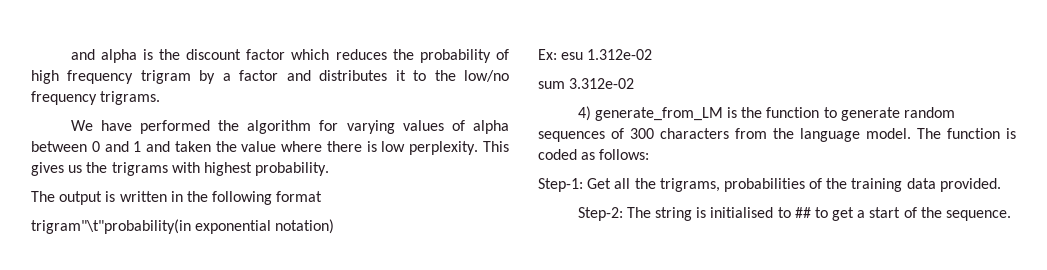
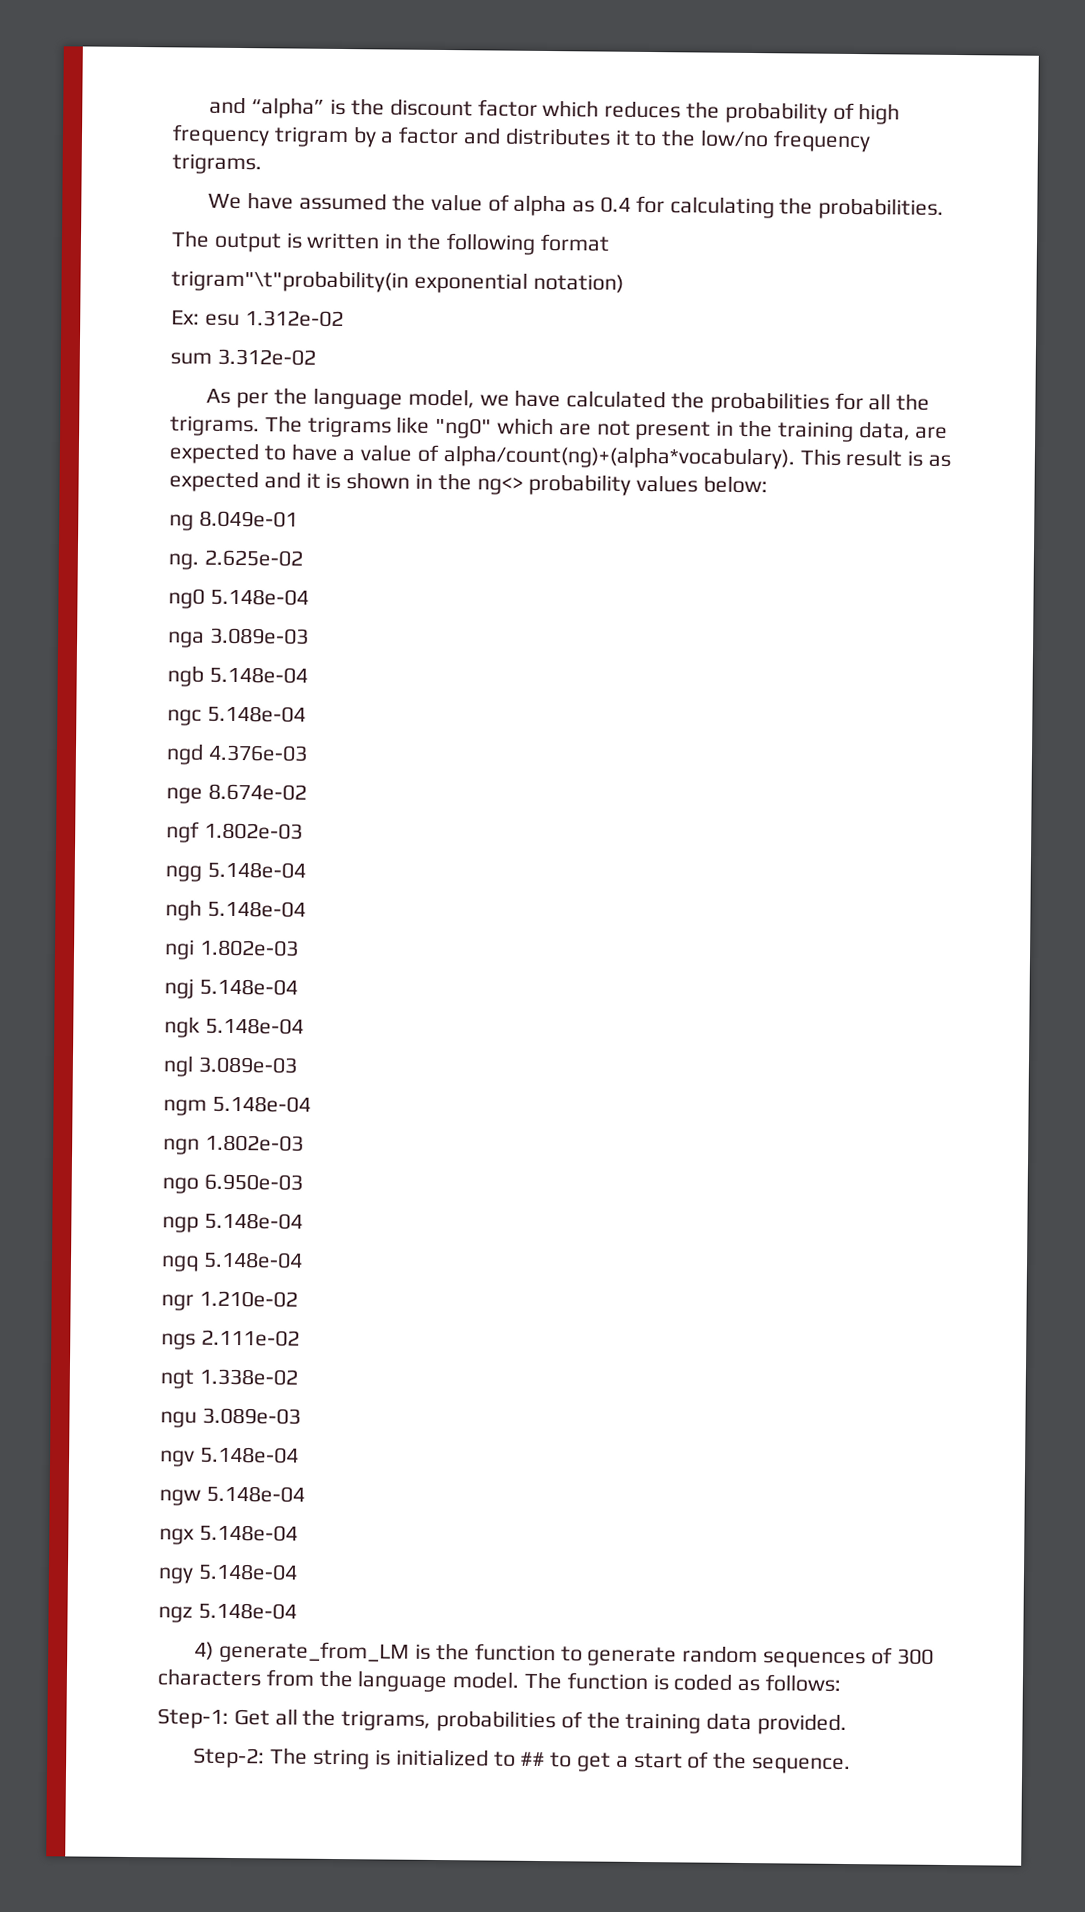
- and alpha is the discount factor which reduces the probability of high frequency trigram by a factor and distributes it to the low/no frequency trigrams.
+ and “alpha” is the discount factor which reduces the probability of high frequency trigram by a factor and distributes it to the low/no frequency trigrams.
- We have performed the algorithm for varying values of alpha between 0 and 1 and taken the value where there is low perplexity. This gives us the trigrams with highest probability.
+ We have assumed the value of alpha as 0.4 for calculating the probabilities.
+ As per the language model, we have calculated the probabilities for all the trigrams. The trigrams like "ng0" which are not present in the training data, are expected to have a value of alpha/count(ng)+(alpha*vocabulary). This result is as expected and it is shown in the ng<> probability values below:
+ ng 8.049e-01
+ ng. 2.625e-02
+ ng0 5.148e-04
+ nga 3.089e-03
+ ngb 5.148e-04
+ ngc 5.148e-04
+ ngd 4.376e-03
+ nge 8.674e-02
+ ngf 1.802e-03
+ ngg 5.148e-04
+ ngh 5.148e-04
+ ngi 1.802e-03
+ ngj 5.148e-04
+ ngk 5.148e-04
+ ngl 3.089e-03
+ ngm 5.148e-04
+ ngn 1.802e-03
+ ngo 6.950e-03
+ ngp 5.148e-04
+ ngq 5.148e-04
+ ngr 1.210e-02
+ ngs 2.111e-02
+ ngt 1.338e-02
+ ngu 3.089e-03
+ ngv 5.148e-04
+ ngw 5.148e-04
+ ngx 5.148e-04
+ ngy 5.148e-04
+ ngz 5.148e-04
- Step-2: The string is initialised to ## to get a start of the sequence.
+ Step-2: The string is initialized to ## to get a start of the sequence.

